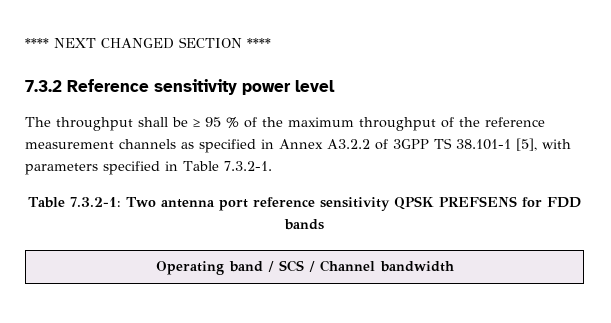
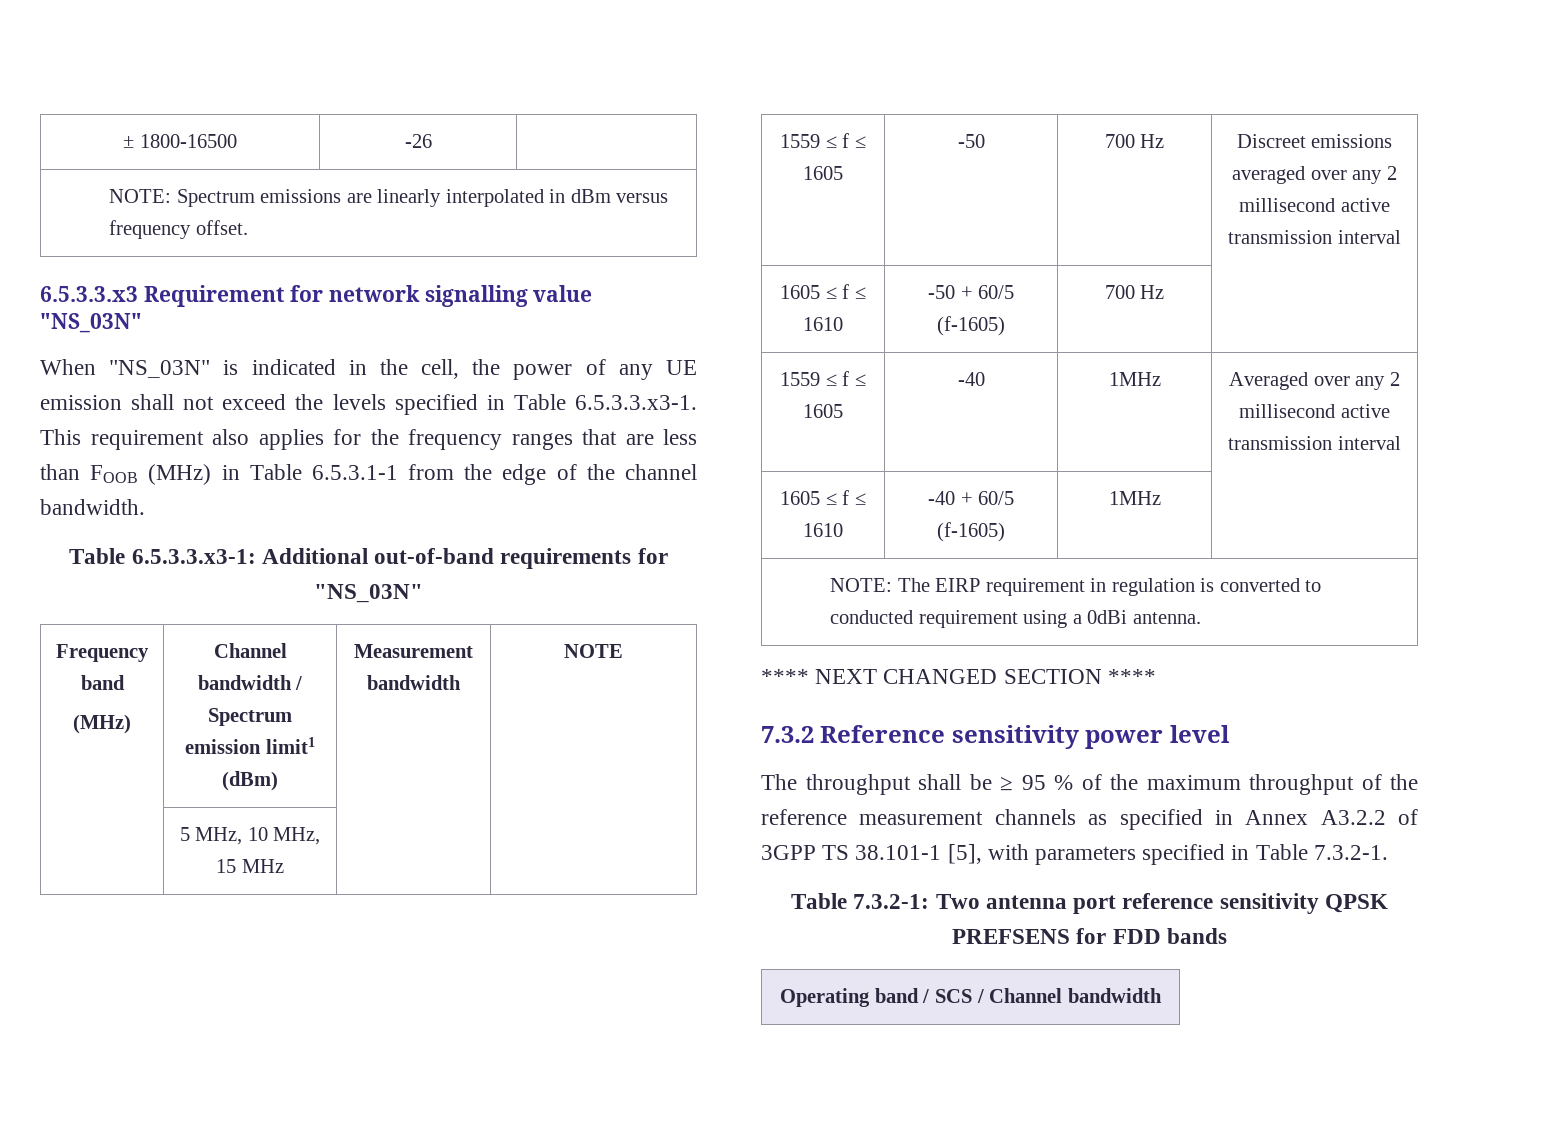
+ ± 1800-16500 | -26 |
+ NOTE: Spectrum emissions are linearly interpolated in dBm versus frequency offset.
+ 6.5.3.3.x3 Requirement for network signalling value "NS_03N"
+ When "NS_03N" is indicated in the cell, the power of any UE emission shall not exceed the levels specified in Table 6.5.3.3.x3-1. This requirement also applies for the frequency ranges that are less than FOOB (MHz) in Table 6.5.3.1-1 from the edge of the channel bandwidth.
+ Table 6.5.3.3.x3-1: Additional out-of-band requirements for "NS_03N"
+ Frequency band
+ (MHz) | Channel bandwidth / Spectrum emission limit1 (dBm) | Measurement bandwidth | NOTE
+ | 5 MHz, 10 MHz, 15 MHz | |
+ 1559 ≤ f ≤ 1605 | -50 | 700 Hz | Discreet emissions averaged over any 2 millisecond active transmission interval
+ 1605 ≤ f ≤ 1610 | -50 + 60/5 (f-1605) | 700 Hz |
+ 1559 ≤ f ≤ 1605 | -40 | 1MHz | Averaged over any 2 millisecond active transmission interval
+ 1605 ≤ f ≤ 1610 | -40 + 60/5 (f-1605) | 1MHz |
+ NOTE: The EIRP requirement in regulation is converted to conducted requirement using a 0dBi antenna.

